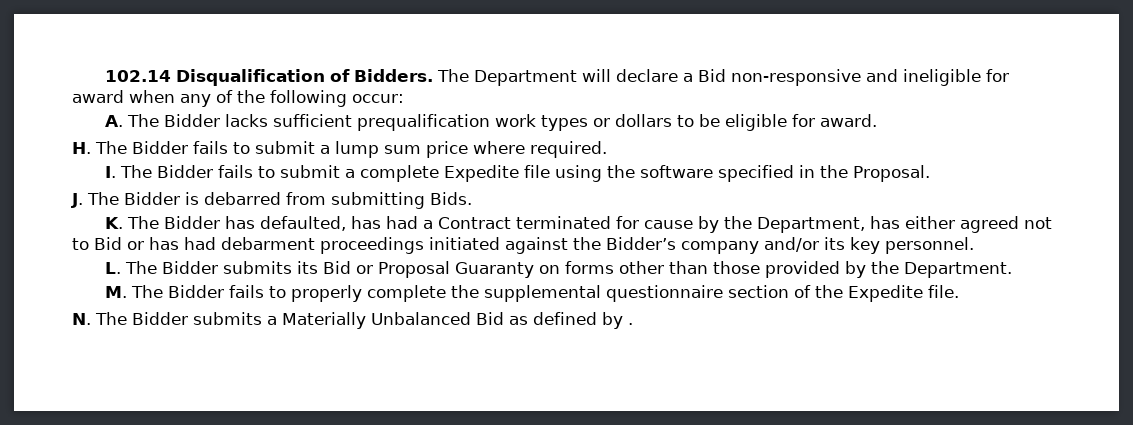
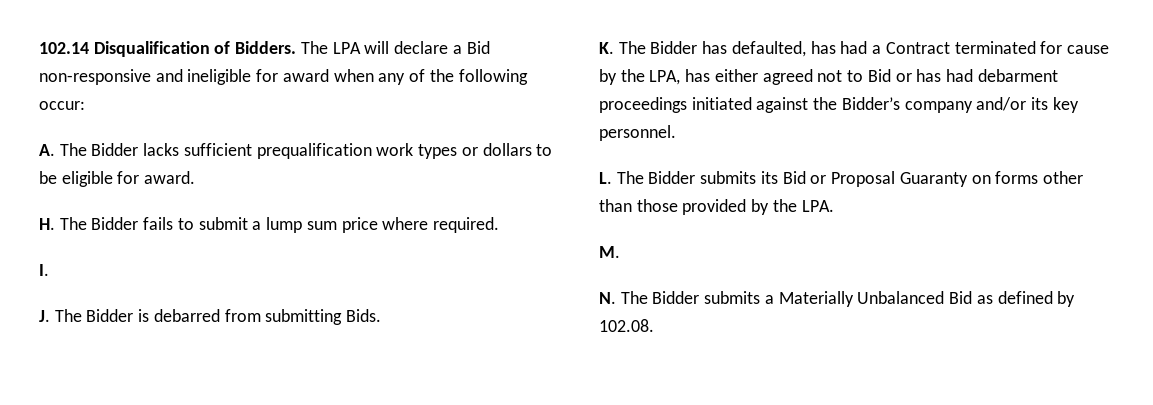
- The Department will declare a Bid non-responsive and ineligible for award when any of the following occur:
+ The LPA will declare a Bid non-responsive and ineligible for award when any of the following occur:
- I. The Bidder fails to submit a complete Expedite file using the software specified in the Proposal.
+ I.
- K. The Bidder has defaulted, has had a Contract terminated for cause by the Department, has either agreed not to Bid or has had debarment proceedings initiated against the Bidder’s company and/or its key personnel.
+ K. The Bidder has defaulted, has had a Contract terminated for cause by the LPA, has either agreed not to Bid or has had debarment proceedings initiated against the Bidder’s company and/or its key personnel.
- L. The Bidder submits its Bid or Proposal Guaranty on forms other than those provided by the Department.
+ L. The Bidder submits its Bid or Proposal Guaranty on forms other than those provided by the LPA.
- M. The Bidder fails to properly complete the supplemental questionnaire section of the Expedite file.
+ M.
- N. The Bidder submits a Materially Unbalanced Bid as defined by .
+ N. The Bidder submits a Materially Unbalanced Bid as defined by 102.08.

